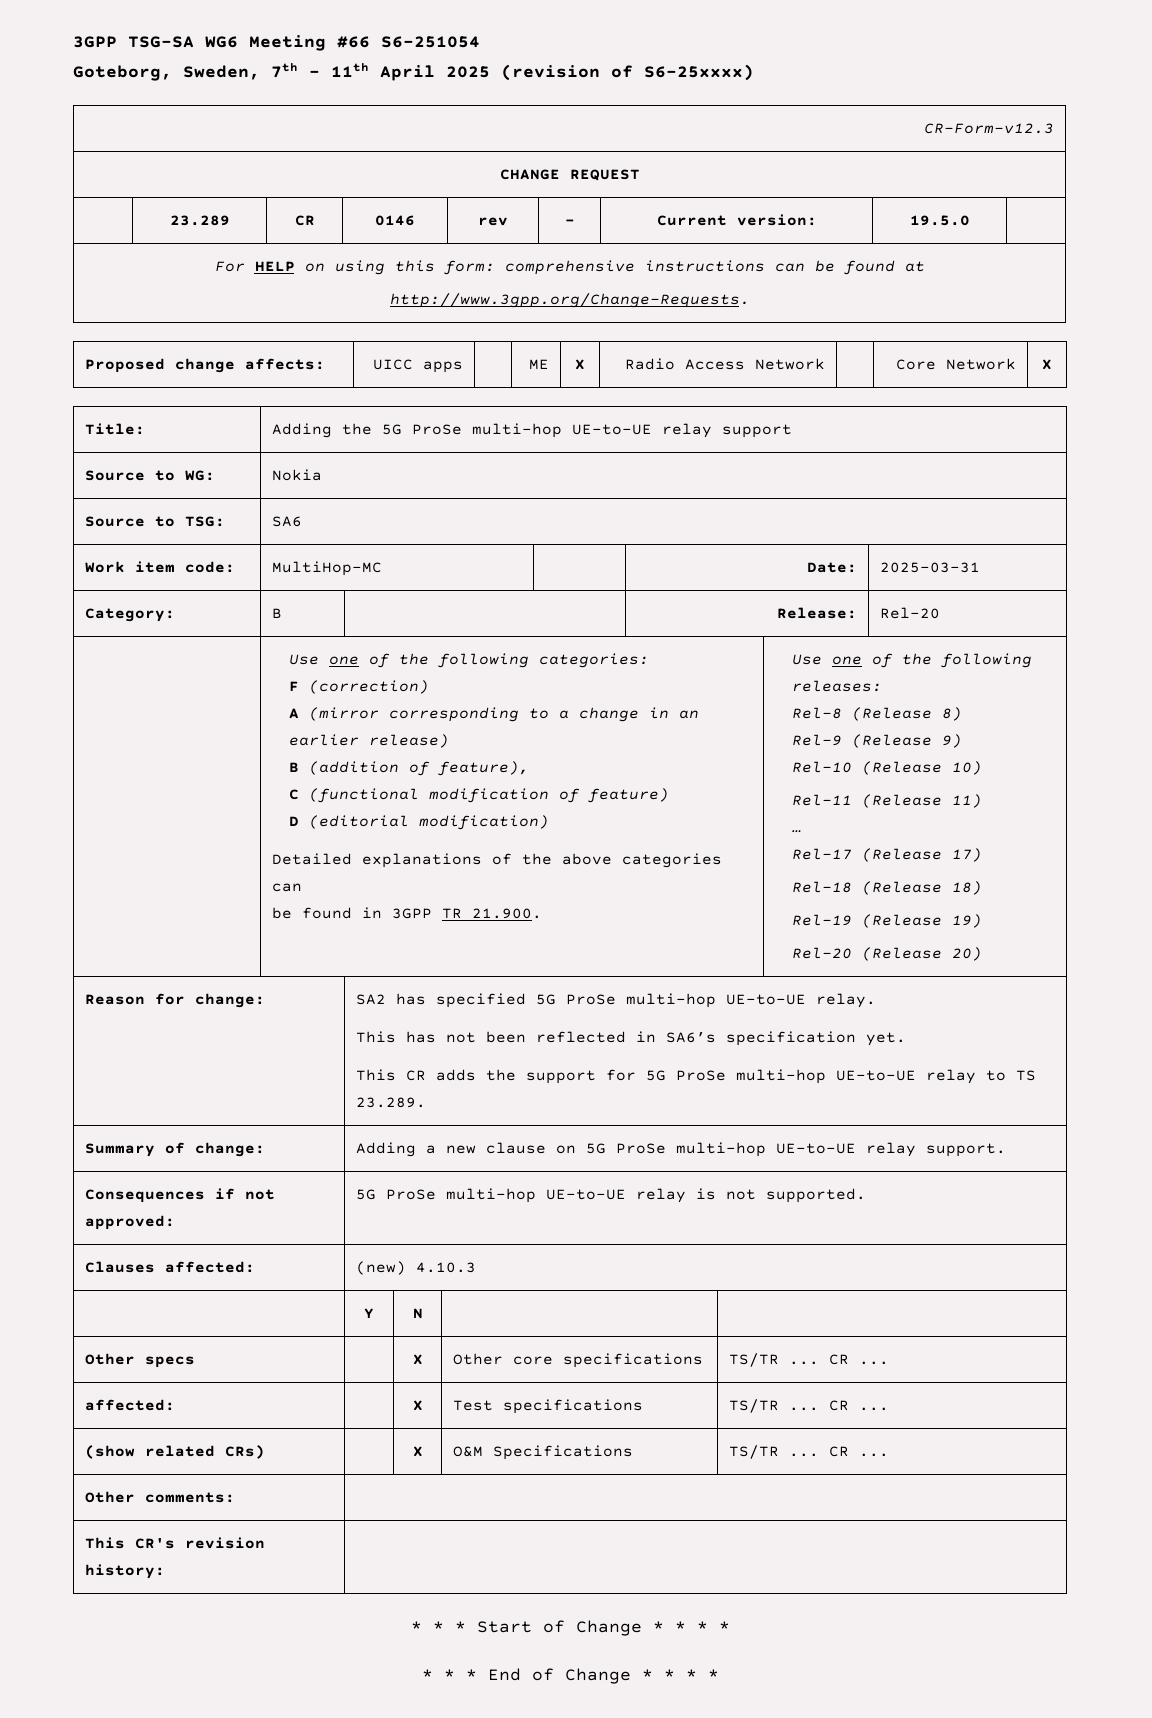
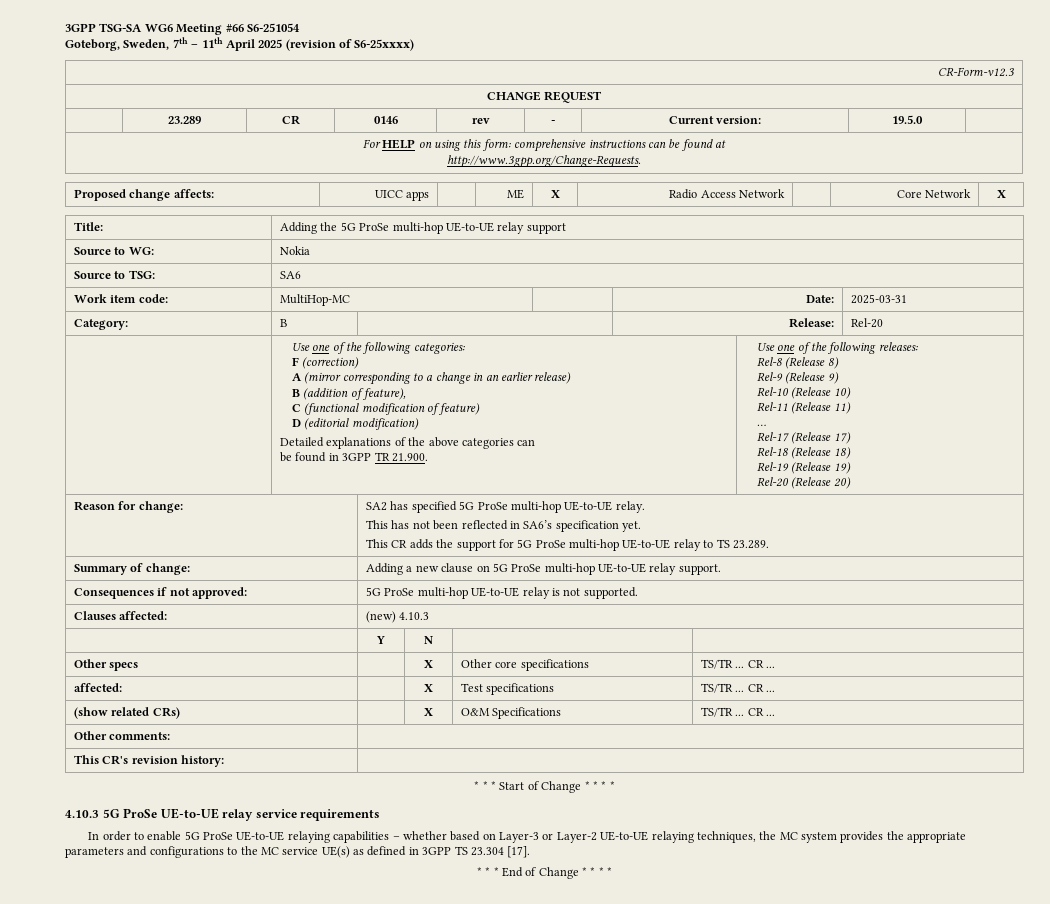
+ 4.10.3 5G ProSe UE-to-UE relay service requirements
+ In order to enable 5G ProSe UE-to-UE relaying capabilities – whether based on Layer-3 or Layer-2 UE-to-UE relaying techniques, the MC system provides the appropriate parameters and configurations to the MC service UE(s) as defined in 3GPP TS 23.304 [17].

